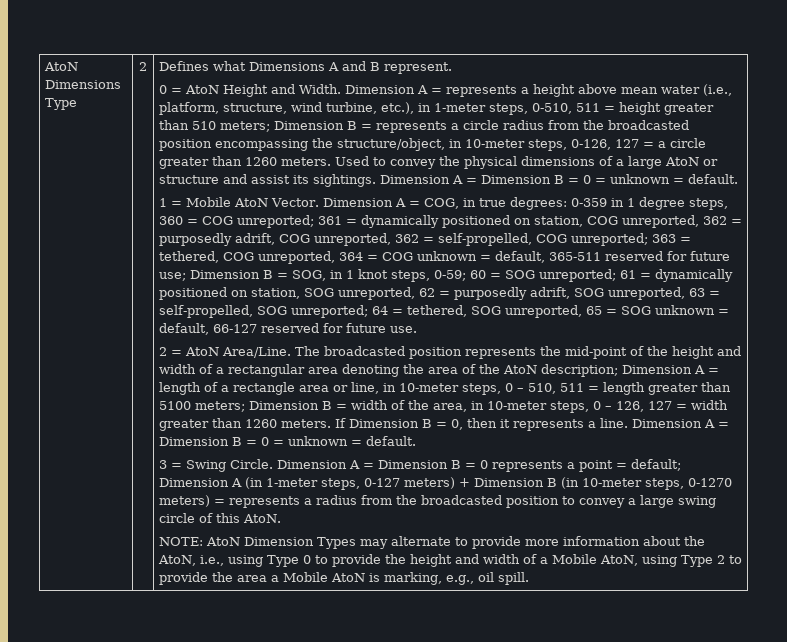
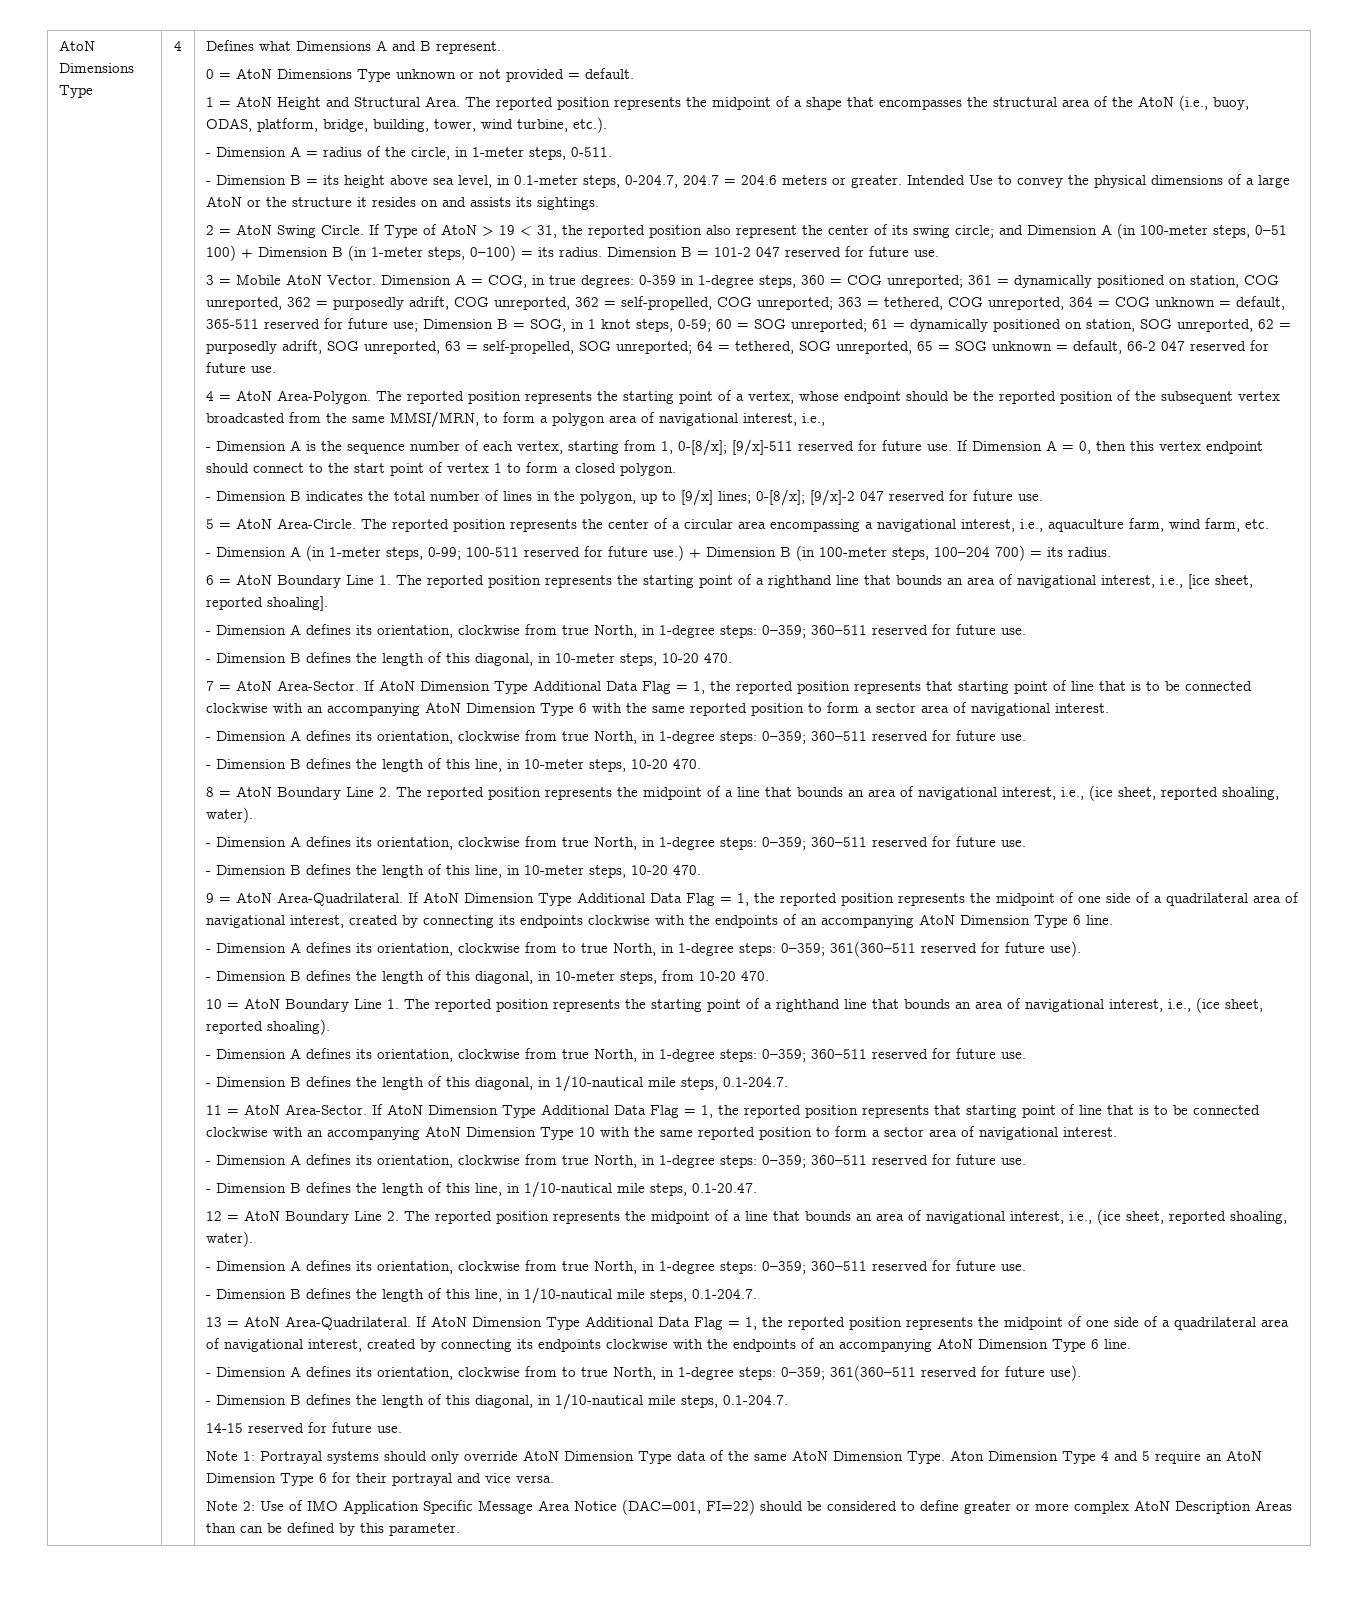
- AtoN Dimensions Type | 2
+ AtoN Dimensions Type | 4
- 0 = AtoN Height and Width. Dimension A = represents a height above mean water (i.e., platform, structure, wind turbine, etc.), in 1-meter steps, 0-510, 511 = height greater than 510 meters; Dimension B = represents a circle radius from the broadcasted position encompassing the structure/object, in 10-meter steps, 0-126, 127 = a circle greater than 1260 meters. Used to convey the physical dimensions of a large AtoN or structure and assist its sightings. Dimension A = Dimension B = 0 = unknown = default.
- 1 = Mobile AtoN Vector.
+ 0 = AtoN Dimensions Type unknown or not provided = default.
+ 1 = AtoN Height and Structural Area. The reported position represents the midpoint of a shape that encompasses the structural area of the AtoN (i.e., buoy, ODAS, platform, bridge, building, tower, wind turbine, etc.).
+ - Dimension A = radius of the circle, in 1-meter steps, 0-511.
+ - Dimension B = its height above sea level, in 0.1-meter steps, 0-204.7, 204.7 = 204.6 meters or greater. Intended Use to convey the physical dimensions of a large AtoN or the structure it resides on and assists its sightings.
+ 2 = AtoN Swing Circle. If Type of AtoN > 19 < 31, the reported position also represent the center of its swing circle; and Dimension A (in 100-meter steps, 0–51 100) + Dimension B (in 1-meter steps, 0–100) = its radius. Dimension B = 101-2 047 reserved for future use.
+ 3 = Mobile AtoN Vector.
- 0-359 in 1 degree steps, 360 = COG unreported;
+ 0-359 in 1-degree steps, 360 = COG unreported;
- 64 = tethered, SOG unreported, 65 = SOG unknown = default, 66-127 reserved for future use.
- 2 = AtoN Area/Line. The broadcasted position represents the mid-point of the height and width of a rectangular area denoting the area of the AtoN description; Dimension A = length of a rectangle area or line, in 10-meter steps, 0 – 510, 511 = length greater than 5100 meters; Dimension B = width of the area, in 10-meter steps, 0 – 126, 127 = width greater than 1260 meters. If Dimension B = 0, then it represents a line. Dimension A = Dimension B = 0 = unknown = default.
- 3 = Swing Circle. Dimension A = Dimension B = 0 represents a point = default; Dimension A (in 1-meter steps, 0-127 meters) + Dimension B (in 10-meter steps, 0-1270 meters) = represents a radius from the broadcasted position to convey a large swing circle of this AtoN.
- NOTE: AtoN Dimension Types may alternate to provide more information about the AtoN, i.e., using Type 0 to provide the height and width of a Mobile AtoN, using Type 2 to provide the area a Mobile AtoN is marking, e.g., oil spill.
+ 64 = tethered, SOG unreported, 65 = SOG unknown = default, 66-2 047 reserved for future use.
+ 4 = AtoN Area-Polygon. The reported position represents the starting point of a vertex, whose endpoint should be the reported position of the subsequent vertex broadcasted from the same MMSI/MRN, to form a polygon area of navigational interest, i.e.,
+ - Dimension A is the sequence number of each vertex, starting from 1, 0-[8/x]; [9/x]-511 reserved for future use. If Dimension A = 0, then this vertex endpoint should connect to the start point of vertex 1 to form a closed polygon.
+ - Dimension B indicates the total number of lines in the polygon, up to [9/x] lines; 0-[8/x]; [9/x]-2 047 reserved for future use.
+ 5 = AtoN Area-Circle. The reported position represents the center of a circular area encompassing a navigational interest, i.e., aquaculture farm, wind farm, etc.
+ - Dimension A (in 1-meter steps, 0-99; 100-511 reserved for future use.) + Dimension B (in 100-meter steps, 100–204 700) = its radius.
+ 6 = AtoN Boundary Line 1. The reported position represents the starting point of a righthand line that bounds an area of navigational interest, i.e., [ice sheet, reported shoaling].
+ - Dimension A defines its orientation, clockwise from true North, in 1-degree steps: 0–359; 360–511 reserved for future use.
+ - Dimension B defines the length of this diagonal, in 10-meter steps, 10-20 470.
+ 7 = AtoN Area-Sector. If AtoN Dimension Type Additional Data Flag = 1, the reported position represents that starting point of line that is to be connected clockwise with an accompanying AtoN Dimension Type 6 with the same reported position to form a sector area of navigational interest.
+ - Dimension A defines its orientation, clockwise from true North, in 1-degree steps: 0–359; 360–511 reserved for future use.
+ - Dimension B defines the length of this line, in 10-meter steps, 10-20 470.
+ 8 = AtoN Boundary Line 2. The reported position represents the midpoint of a line that bounds an area of navigational interest, i.e., (ice sheet, reported shoaling, water).
+ - Dimension A defines its orientation, clockwise from true North, in 1-degree steps: 0–359; 360–511 reserved for future use.
+ - Dimension B defines the length of this line, in 10-meter steps, 10-20 470.
+ 9 = AtoN Area-Quadrilateral. If AtoN Dimension Type Additional Data Flag = 1, the reported position represents the midpoint of one side of a quadrilateral area of navigational interest, created by connecting its endpoints clockwise with the endpoints of an accompanying AtoN Dimension Type 6 line.
+ - Dimension A defines its orientation, clockwise from to true North, in 1-degree steps: 0–359; 361(360–511 reserved for future use).
+ - Dimension B defines the length of this diagonal, in 10-meter steps, from 10-20 470.
+ 10 = AtoN Boundary Line 1. The reported position represents the starting point of a righthand line that bounds an area of navigational interest, i.e., (ice sheet, reported shoaling).
+ - Dimension A defines its orientation, clockwise from true North, in 1-degree steps: 0–359; 360–511 reserved for future use.
+ - Dimension B defines the length of this diagonal, in 1/10-nautical mile steps, 0.1-204.7.
+ 11 = AtoN Area-Sector. If AtoN Dimension Type Additional Data Flag = 1, the reported position represents that starting point of line that is to be connected clockwise with an accompanying AtoN Dimension Type 10 with the same reported position to form a sector area of navigational interest.
+ - Dimension A defines its orientation, clockwise from true North, in 1-degree steps: 0–359; 360–511 reserved for future use.
+ - Dimension B defines the length of this line, in 1/10-nautical mile steps, 0.1-20.47.
+ 12 = AtoN Boundary Line 2. The reported position represents the midpoint of a line that bounds an area of navigational interest, i.e., (ice sheet, reported shoaling, water).
+ - Dimension A defines its orientation, clockwise from true North, in 1-degree steps: 0–359; 360–511 reserved for future use.
+ - Dimension B defines the length of this line, in 1/10-nautical mile steps, 0.1-204.7.
+ 13 = AtoN Area-Quadrilateral. If AtoN Dimension Type Additional Data Flag = 1, the reported position represents the midpoint of one side of a quadrilateral area of navigational interest, created by connecting its endpoints clockwise with the endpoints of an accompanying AtoN Dimension Type 6 line.
+ - Dimension A defines its orientation, clockwise from to true North, in 1-degree steps: 0–359; 361(360–511 reserved for future use).
+ - Dimension B defines the length of this diagonal, in 1/10-nautical mile steps, 0.1-204.7.
+ 14-15 reserved for future use.
+ Note 1: Portrayal systems should only override AtoN Dimension Type data of the same AtoN Dimension Type. Aton Dimension Type 4 and 5 require an AtoN Dimension Type 6 for their portrayal and vice versa.
+ Note 2: Use of IMO Application Specific Message Area Notice (DAC=001, FI=22) should be considered to define greater or more complex AtoN Description Areas than can be defined by this parameter.

